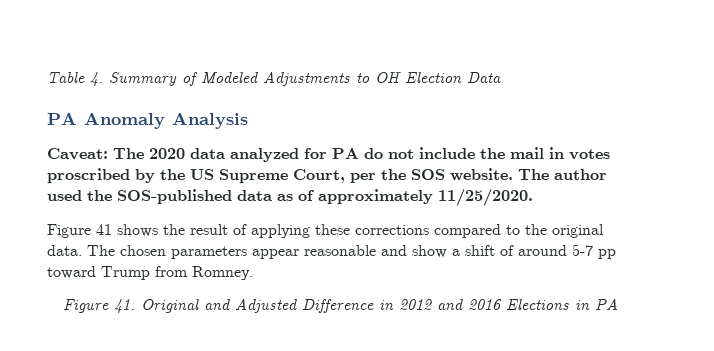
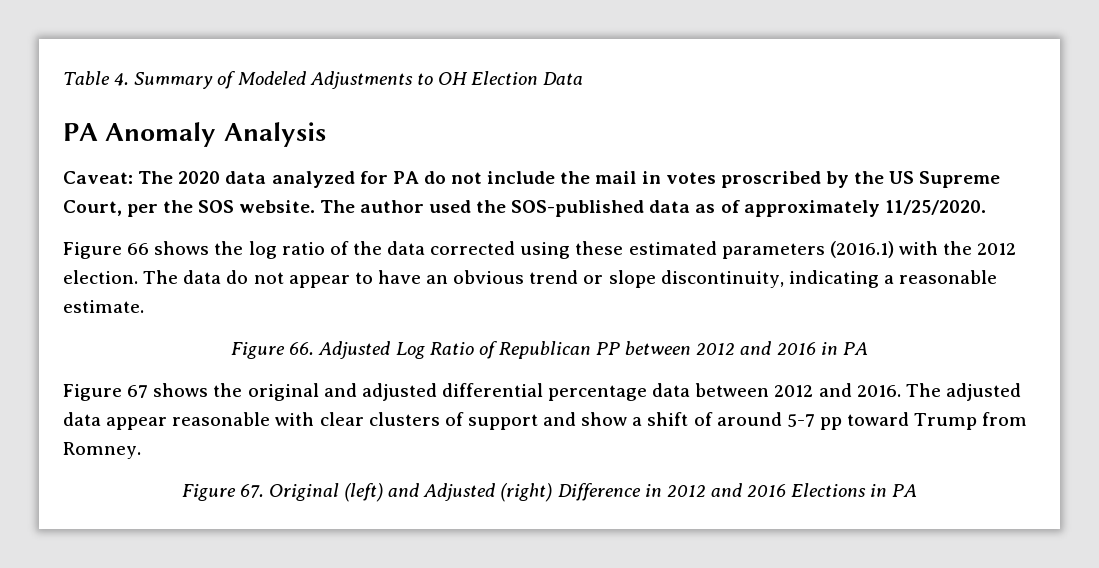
- Figure 41 shows the result of applying these corrections compared to the original data. The chosen parameters appear reasonable and show a shift of around 5-7 pp toward Trump from Romney.
+ Figure 66 shows the log ratio of the data corrected using these estimated parameters (2016.1) with the 2012 election. The data do not appear to have an obvious trend or slope discontinuity, indicating a reasonable estimate.
+ Figure 66. Adjusted Log Ratio of Republican PP between 2012 and 2016 in PA
+ Figure 67 shows the original and adjusted differential percentage data between 2012 and 2016. The adjusted data appear reasonable with clear clusters of support and show a shift of around 5-7 pp toward Trump from Romney.
- Figure 41. Original and Adjusted Difference in 2012 and 2016 Elections in PA
+ Figure 67. Original (left) and Adjusted (right) Difference in 2012 and 2016 Elections in PA

